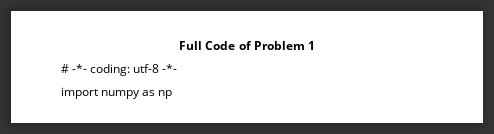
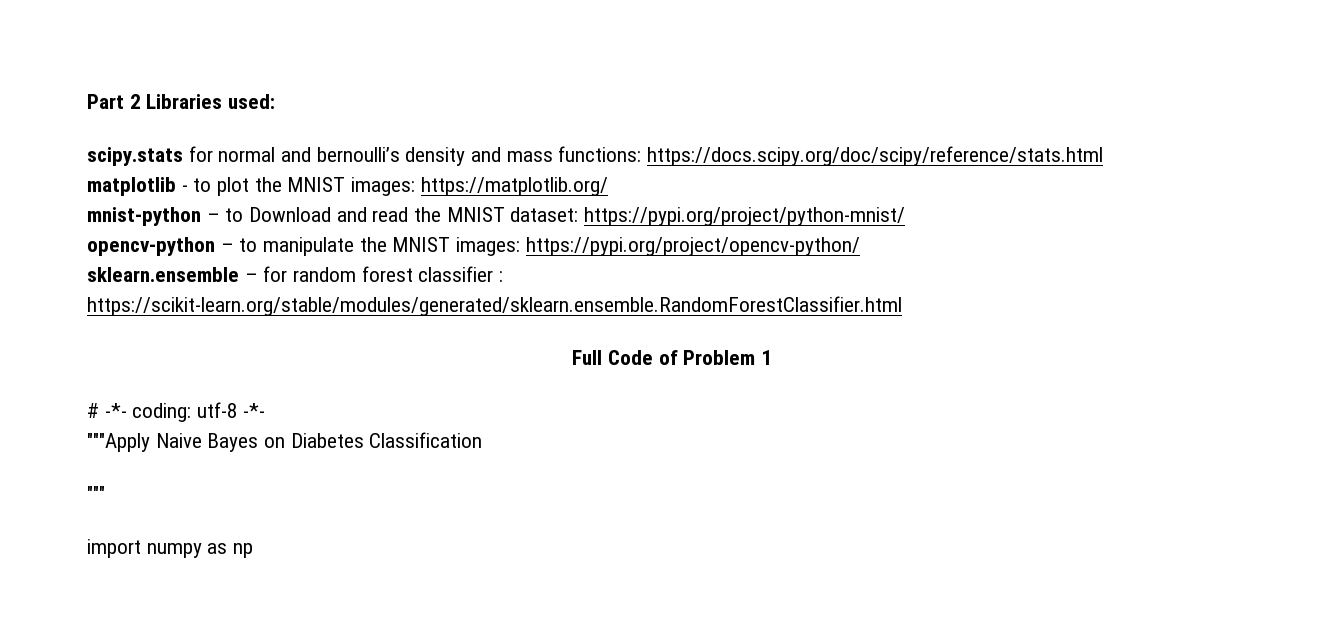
+ Part 2 Libraries used:
+ scipy.stats for normal and bernoulli’s density and mass functions: https://docs.scipy.org/doc/scipy/reference/stats.html
+ matplotlib - to plot the MNIST images: https://matplotlib.org/
+ mnist-python – to Download and read the MNIST dataset: https://pypi.org/project/python-mnist/
+ opencv-python – to manipulate the MNIST images: https://pypi.org/project/opencv-python/
+ sklearn.ensemble – for random forest classifier : https://scikit-learn.org/stable/modules/generated/sklearn.ensemble.RandomForestClassifier.html
+ """Apply Naive Bayes on Diabetes Classification
+ """

